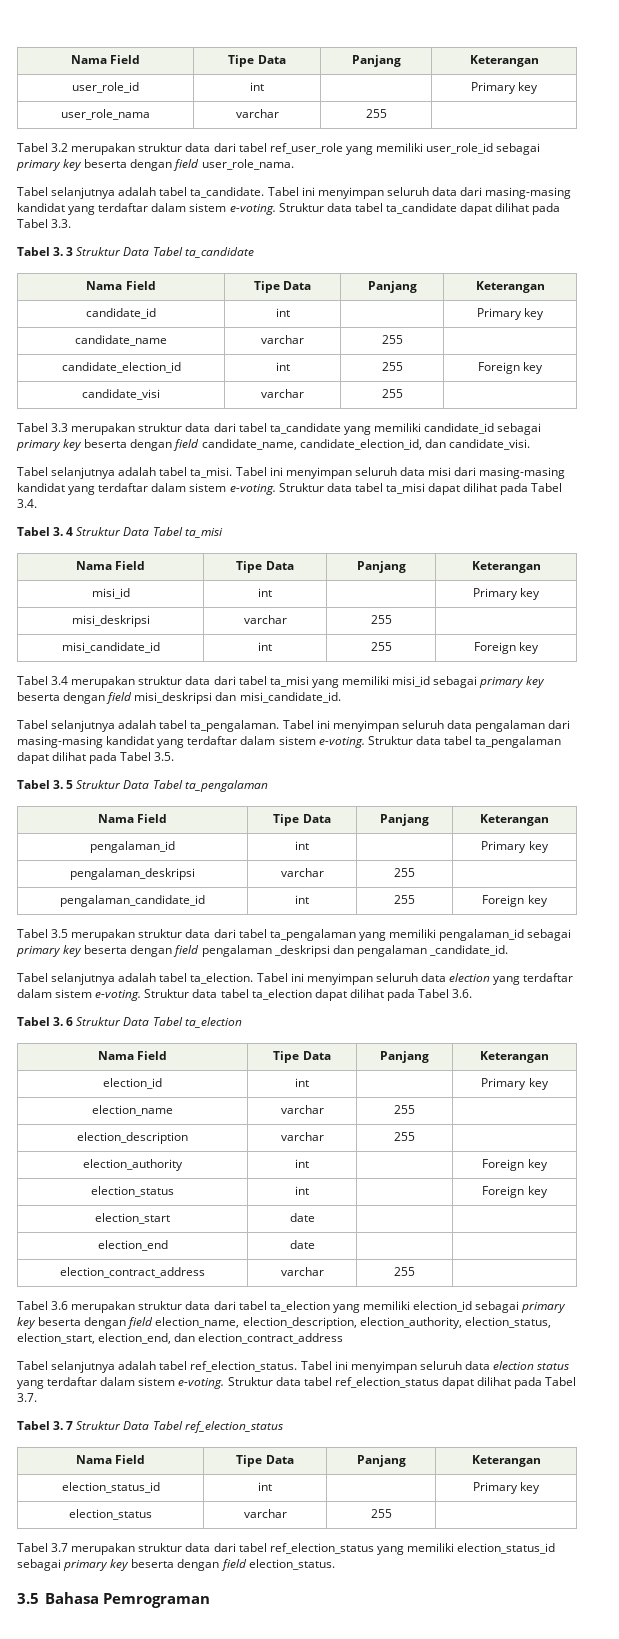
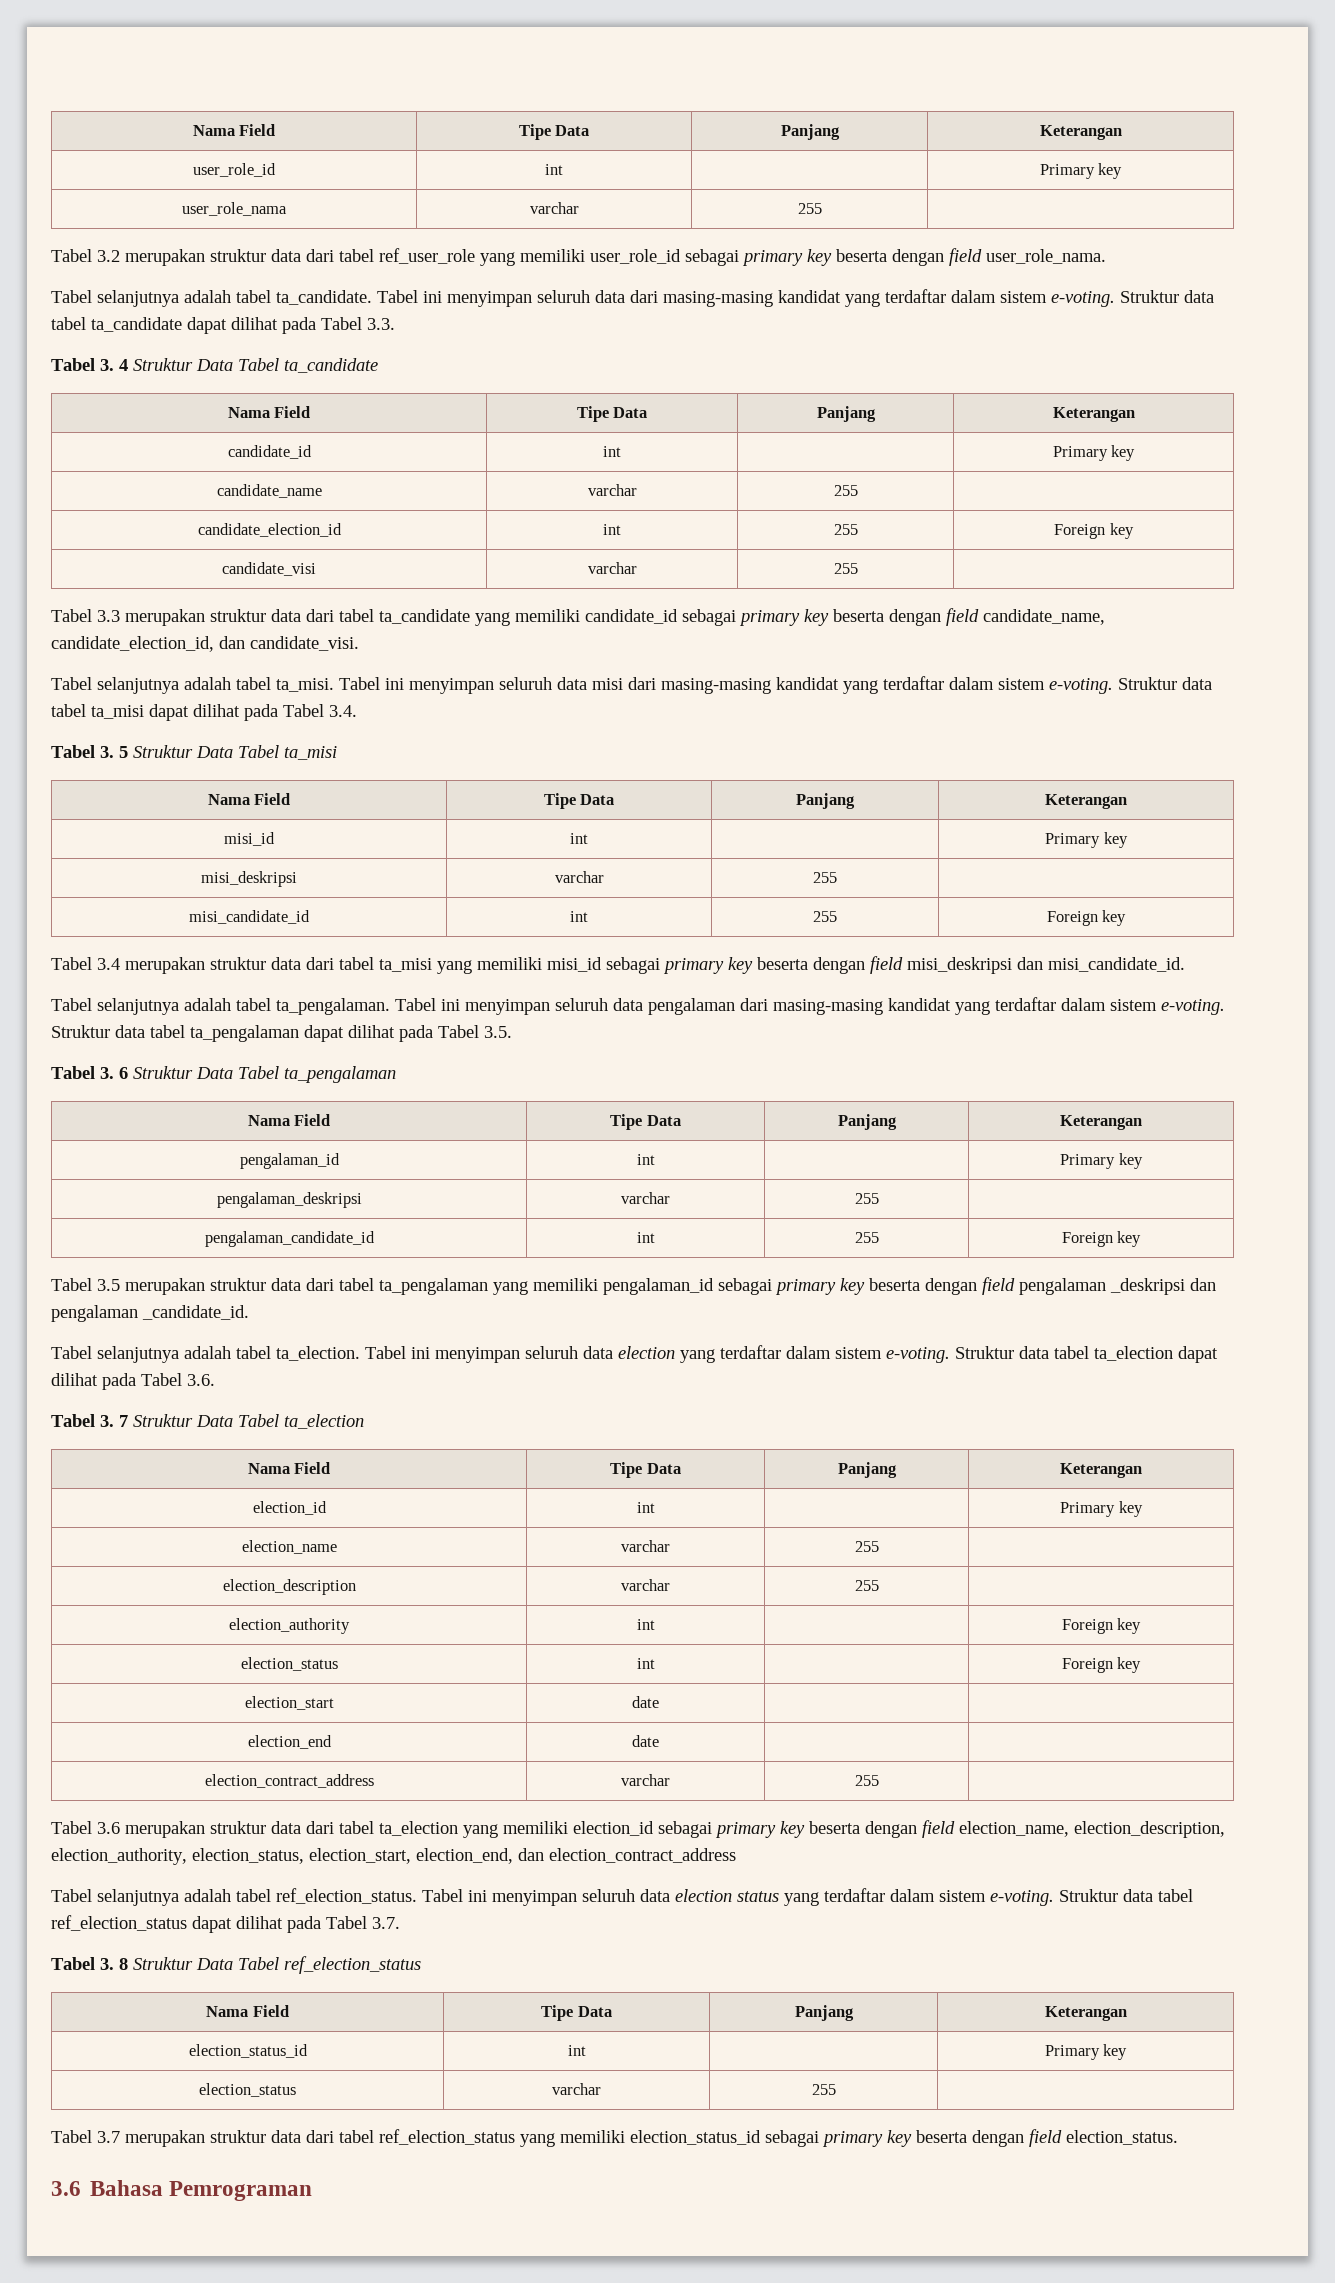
- Tabel 3. 3 Struktur Data Tabel ta_candidate
+ Tabel 3. 4 Struktur Data Tabel ta_candidate
- Tabel 3. 4 Struktur Data Tabel ta_misi
+ Tabel 3. 5 Struktur Data Tabel ta_misi
- Tabel 3. 5 Struktur Data Tabel ta_pengalaman
+ Tabel 3. 6 Struktur Data Tabel ta_pengalaman
- Tabel 3. 6 Struktur Data Tabel ta_election
+ Tabel 3. 7 Struktur Data Tabel ta_election
- Tabel 3. 7 Struktur Data Tabel ref_election_status
+ Tabel 3. 8 Struktur Data Tabel ref_election_status
- 3.5 Bahasa Pemrograman
+ 3.6 Bahasa Pemrograman

